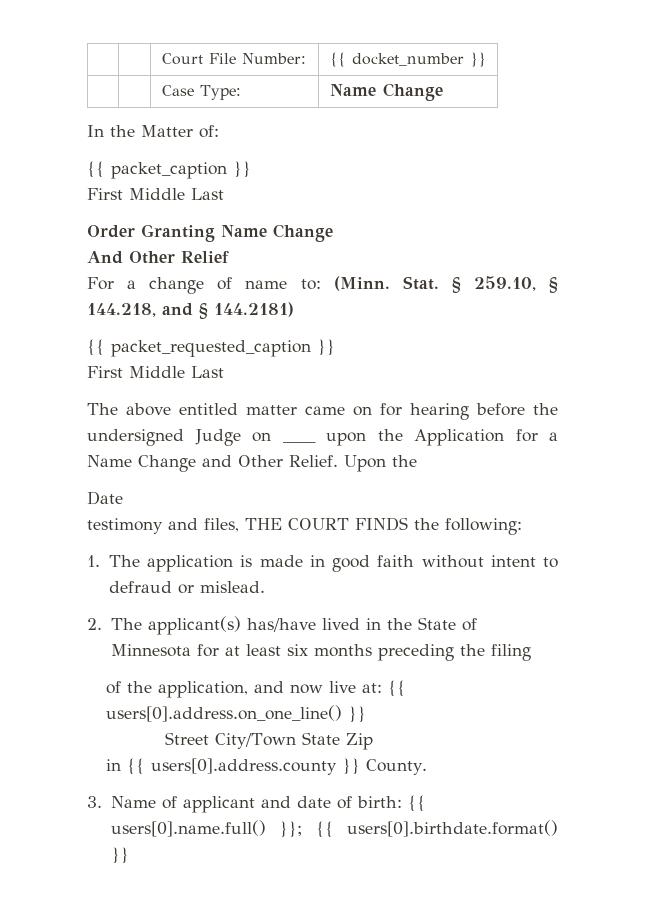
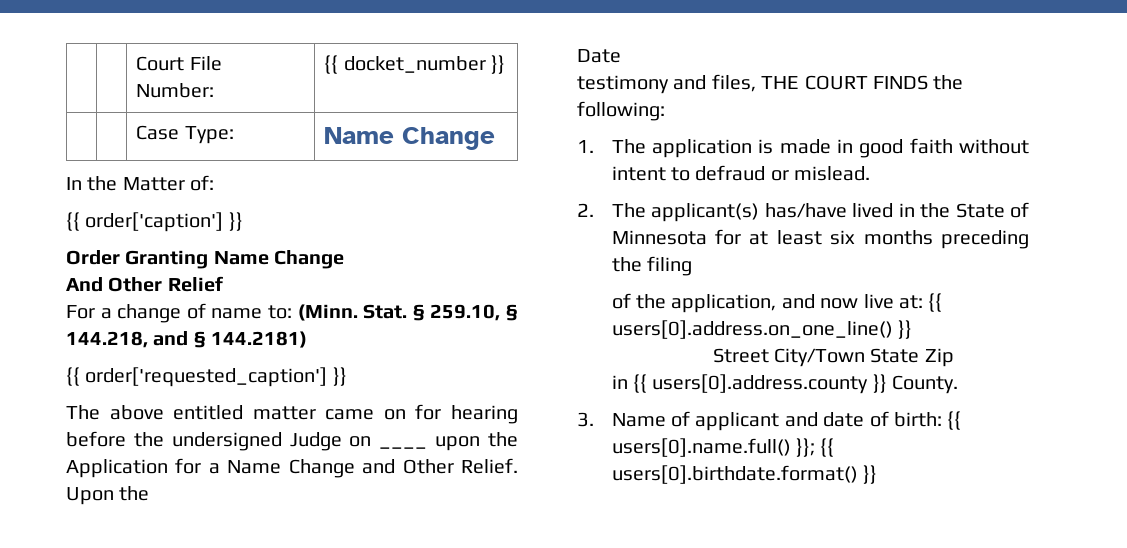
- {{ packet_caption }}
- First Middle Last
+ {{ order['caption'] }}
- {{ packet_requested_caption }}
- First Middle Last
+ {{ order['requested_caption'] }}

